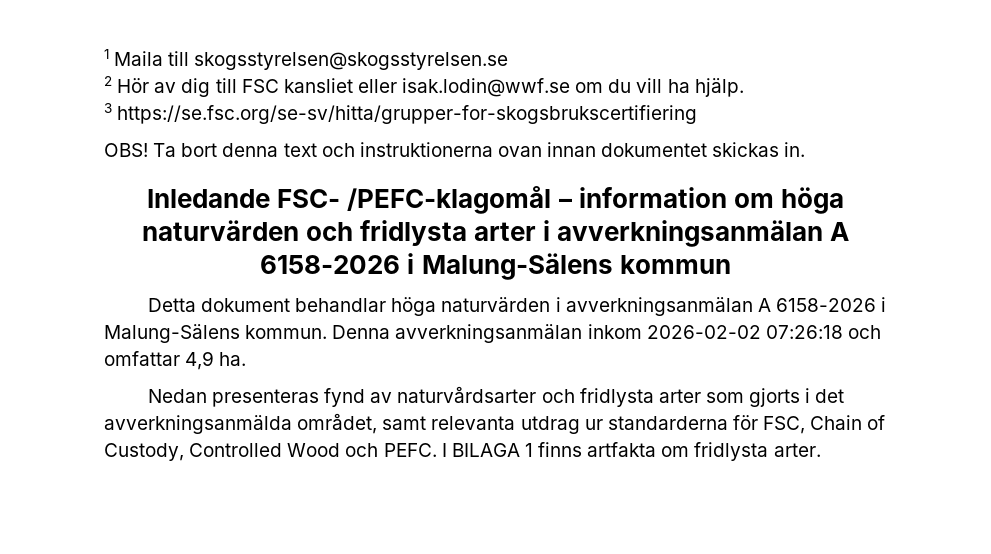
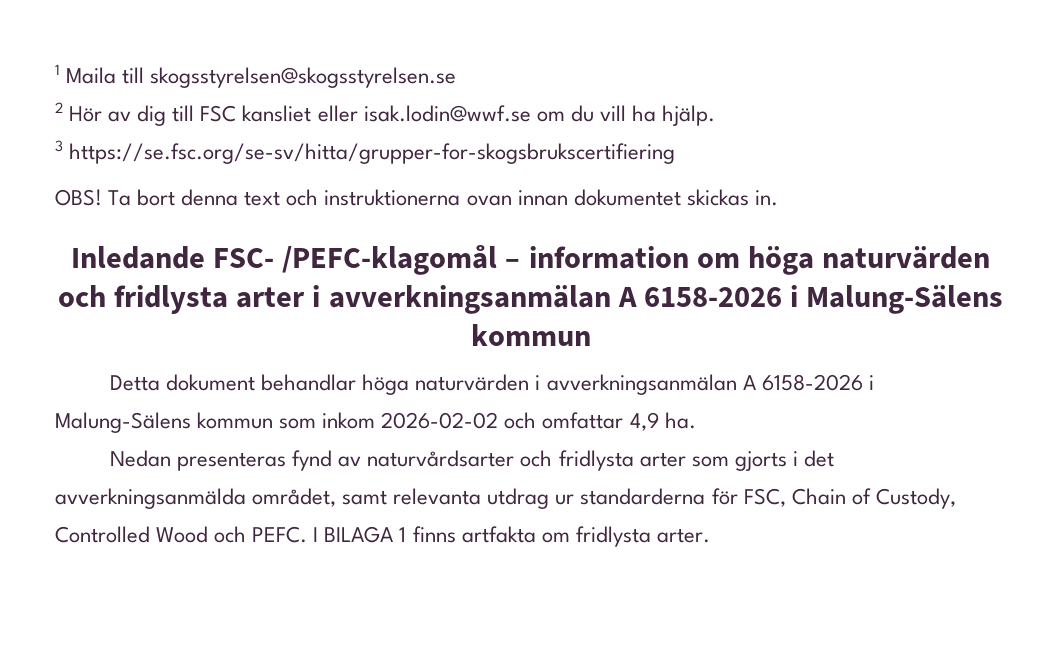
- Detta dokument behandlar höga naturvärden i avverkningsanmälan A 6158-2026 i Malung-Sälens kommun. Denna avverkningsanmälan inkom 2026-02-02 07:26:18 och omfattar 4,9 ha.
+ Detta dokument behandlar höga naturvärden i avverkningsanmälan A 6158-2026 i Malung-Sälens kommun som inkom 2026-02-02 och omfattar 4,9 ha.

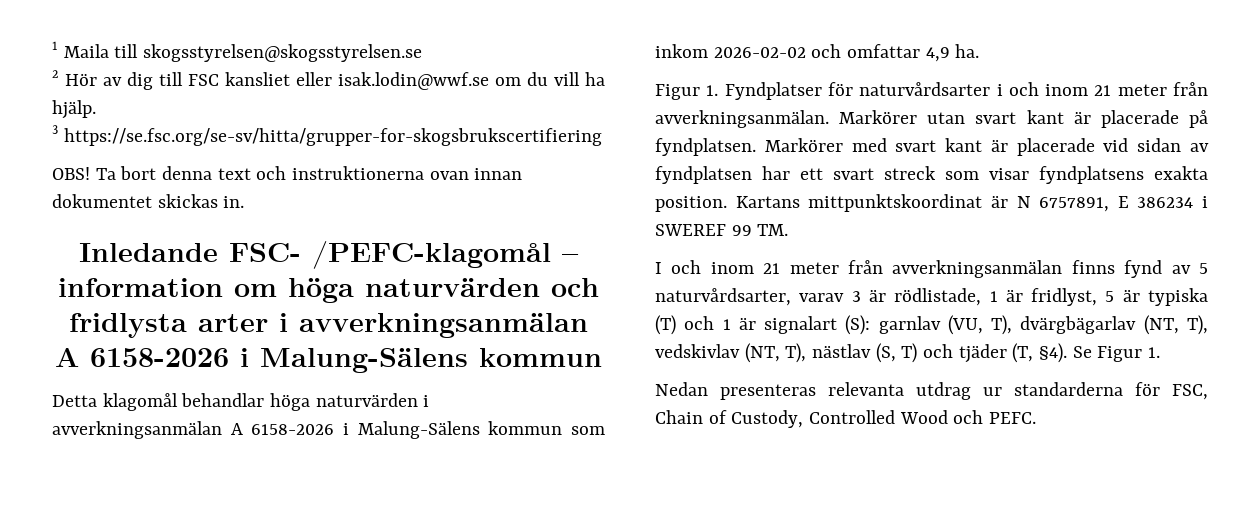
- Detta dokument behandlar höga naturvärden i avverkningsanmälan A 6158-2026 i Malung-Sälens kommun som inkom 2026-02-02 och omfattar 4,9 ha.
+ Detta klagomål behandlar höga naturvärden i avverkningsanmälan A 6158-2026 i Malung-Sälens kommun som inkom 2026-02-02 och omfattar 4,9 ha.
- Nedan presenteras fynd av naturvårdsarter och fridlysta arter som gjorts i det avverkningsanmälda området, samt relevanta utdrag ur standarderna för FSC, Chain of Custody, Controlled Wood och PEFC. I BILAGA 1 finns artfakta om fridlysta arter.
+ Figur 1. Fyndplatser för naturvårdsarter i och inom 21 meter från avverkningsanmälan. Markörer utan svart kant är placerade på fyndplatsen. Markörer med svart kant är placerade vid sidan av fyndplatsen har ett svart streck som visar fyndplatsens exakta position. Kartans mittpunktskoordinat är N 6757891, E 386234 i SWEREF 99 TM.
+ I och inom 21 meter från avverkningsanmälan finns fynd av 5 naturvårdsarter, varav 3 är rödlistade, 1 är fridlyst, 5 är typiska (T) och 1 är signalart (S): garnlav (VU, T), dvärgbägarlav (NT, T), vedskivlav (NT, T), nästlav (S, T) och tjäder (T, §4). Se Figur 1.
+ Nedan presenteras relevanta utdrag ur standarderna för FSC, Chain of Custody, Controlled Wood och PEFC.

